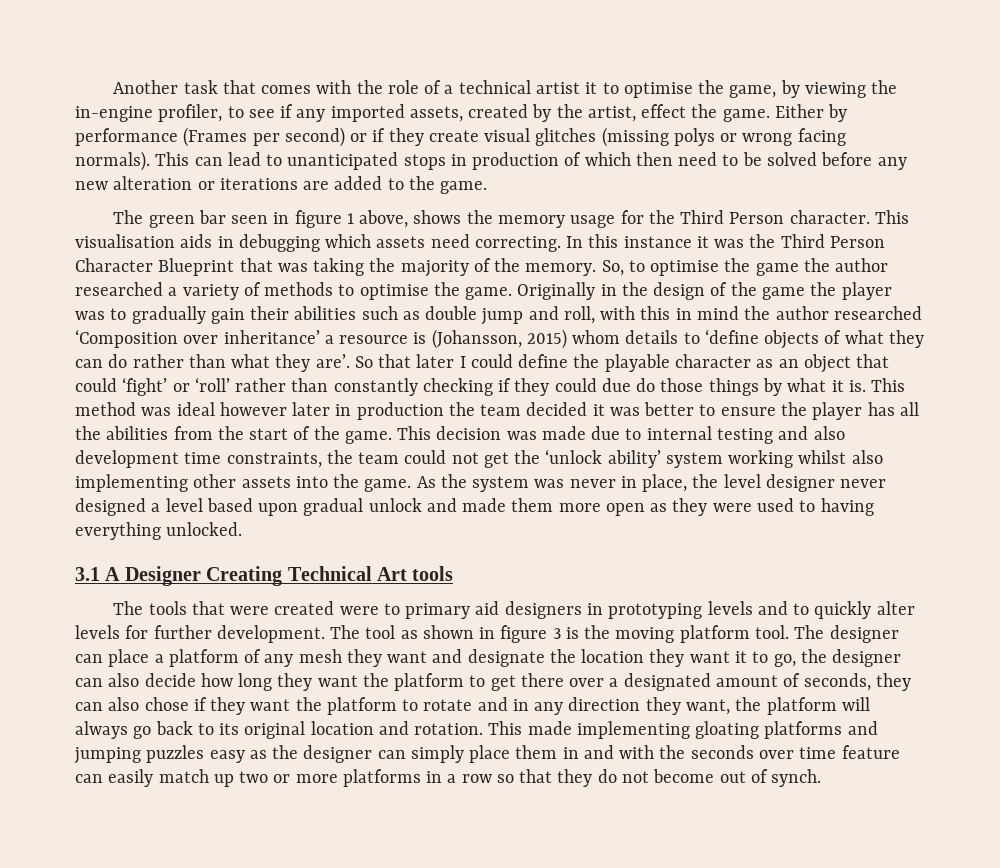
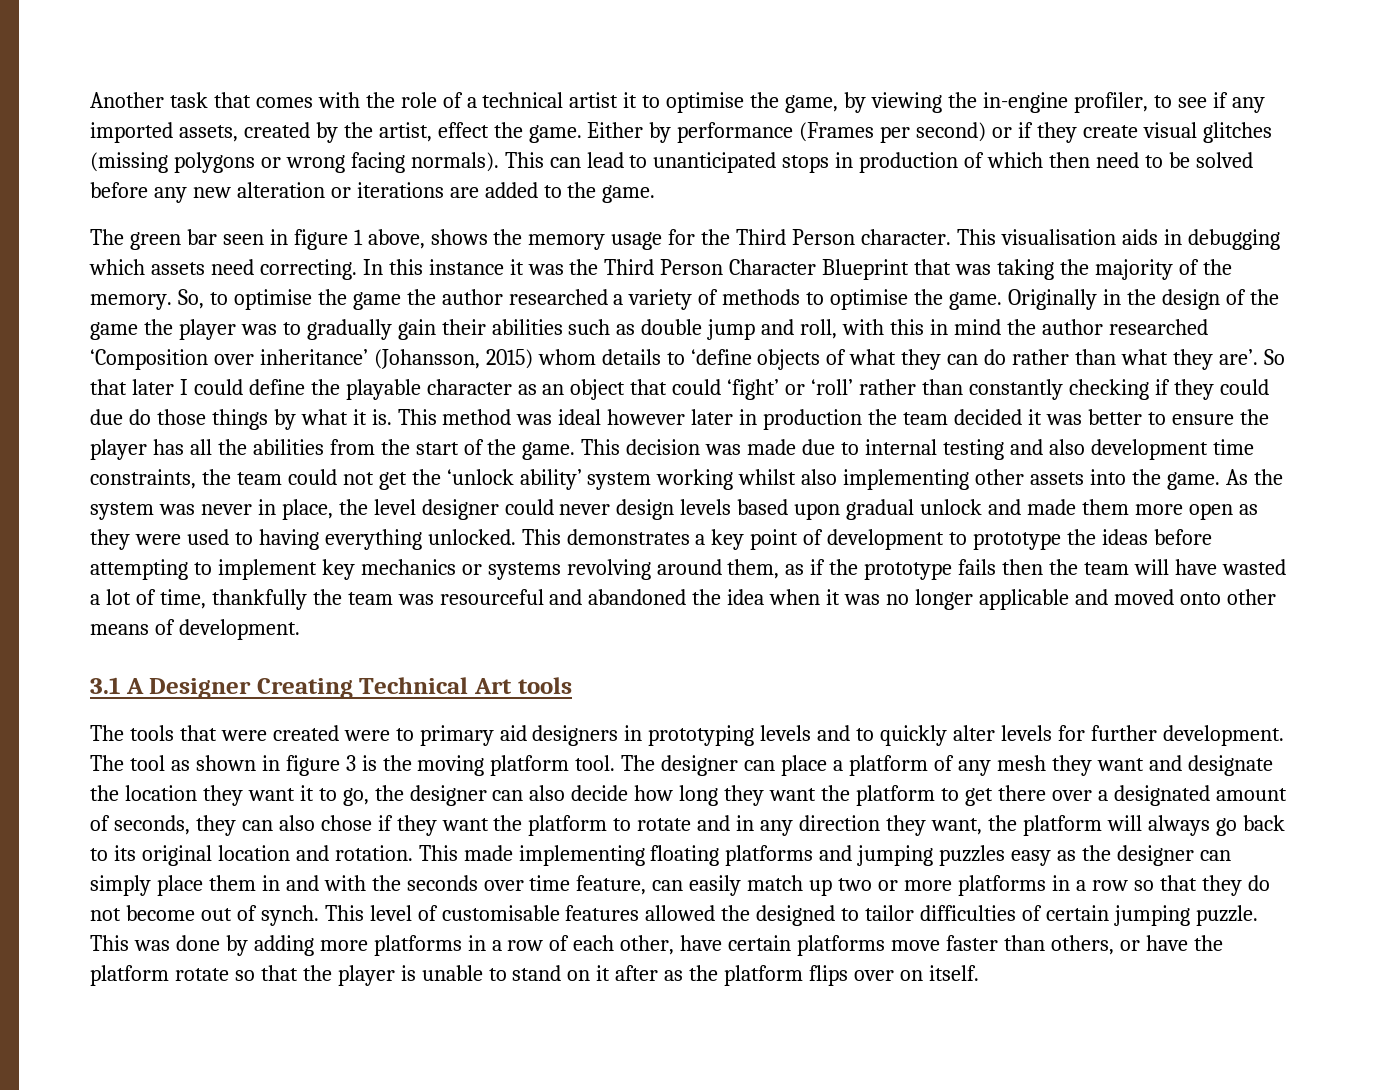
- Either by performance (Frames per second) or if they create visual glitches (missing polys or wrong facing normals).
+ Either by performance (Frames per second) or if they create visual glitches (missing polygons or wrong facing normals).
- Originally in the design of the game the player was to gradually gain their abilities such as double jump and roll, with this in mind the author researched ‘Composition over inheritance’ a resource is (Johansson, 2015) whom details to ‘define objects of what they can do rather than what they are’.
+ Originally in the design of the game the player was to gradually gain their abilities such as double jump and roll, with this in mind the author researched ‘Composition over inheritance’ (Johansson, 2015) whom details to ‘define objects of what they can do rather than what they are’.
- As the system was never in place, the level designer never designed a level based upon gradual unlock and made them more open as they were used to having everything unlocked.
+ As the system was never in place, the level designer could never design levels based upon gradual unlock and made them more open as they were used to having everything unlocked. This demonstrates a key point of development to prototype the ideas before attempting to implement key mechanics or systems revolving around them, as if the prototype fails then the team will have wasted a lot of time, thankfully the team was resourceful and abandoned the idea when it was no longer applicable and moved onto other means of development.
- This made implementing gloating platforms and jumping puzzles easy as the designer can simply place them in and with the seconds over time feature can easily match up two or more platforms in a row so that they do not become out of synch.
+ This made implementing floating platforms and jumping puzzles easy as the designer can simply place them in and with the seconds over time feature, can easily match up two or more platforms in a row so that they do not become out of synch.
+ This level of customisable features allowed the designed to tailor difficulties of certain jumping puzzle. This was done by adding more platforms in a row of each other, have certain platforms move faster than others, or have the platform rotate so that the player is unable to stand on it after as the platform flips over on itself.

